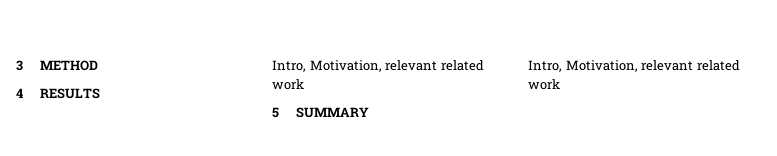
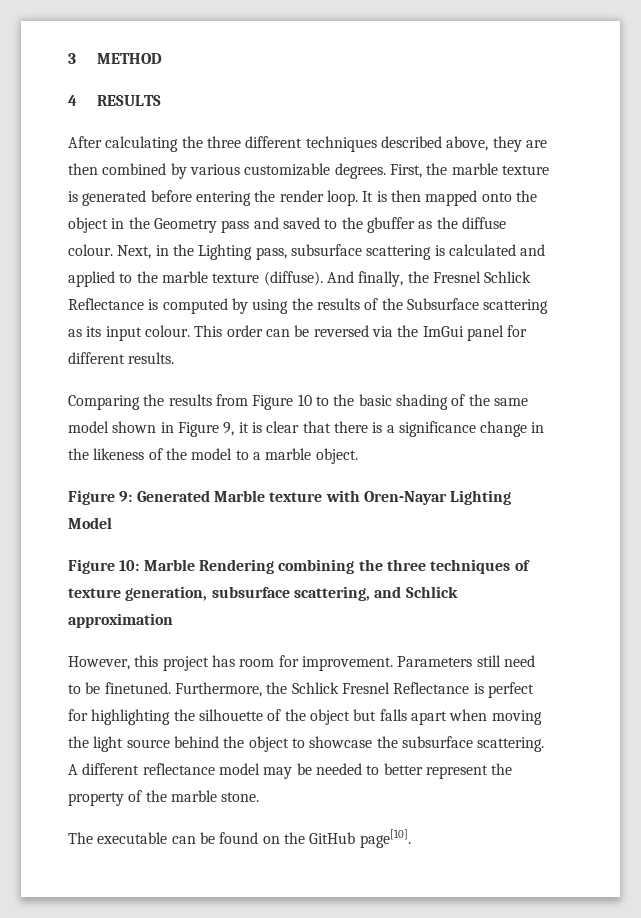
  4 RESULTS
- Intro, Motivation, relevant related work
- 5 SUMMARY
- Intro, Motivation, relevant related work
+ After calculating the three different techniques described above, they are then combined by various customizable degrees. First, the marble texture is generated before entering the render loop. It is then mapped onto the object in the Geometry pass and saved to the gbuffer as the diffuse colour. Next, in the Lighting pass, subsurface scattering is calculated and applied to the marble texture (diffuse). And finally, the Fresnel Schlick Reflectance is computed by using the results of the Subsurface scattering as its input colour. This order can be reversed via the ImGui panel for different results.
+ Comparing the results from Figure 10 to the basic shading of the same model shown in Figure 9, it is clear that there is a significance change in the likeness of the model to a marble object.
+ Figure 9: Generated Marble texture with Oren-Nayar Lighting Model
+ Figure 10: Marble Rendering combining the three techniques of texture generation, subsurface scattering, and Schlick approximation
+ However, this project has room for improvement. Parameters still need to be finetuned. Furthermore, the Schlick Fresnel Reflectance is perfect for highlighting the silhouette of the object but falls apart when moving the light source behind the object to showcase the subsurface scattering. A different reflectance model may be needed to better represent the property of the marble stone.
+ The executable can be found on the GitHub page[10].

